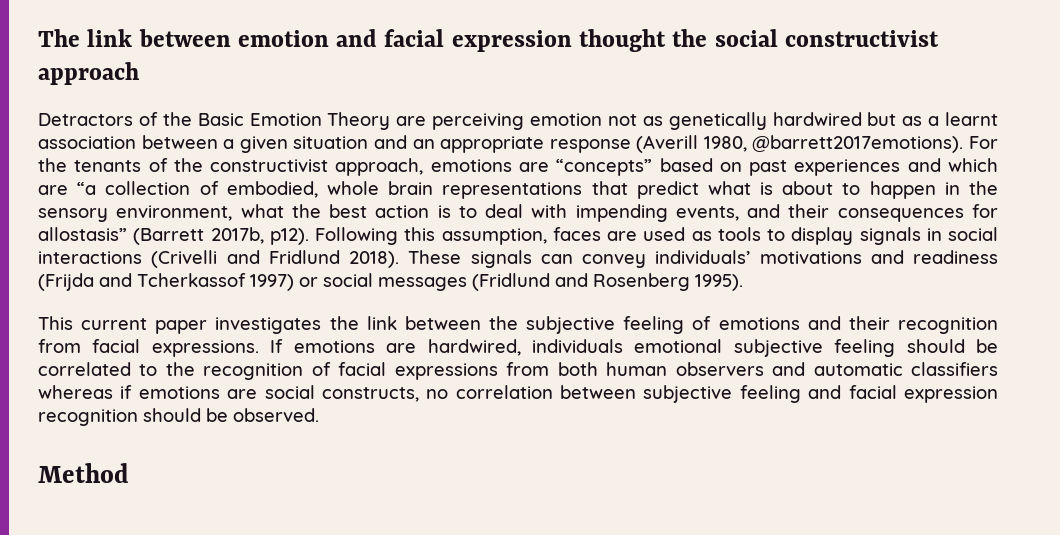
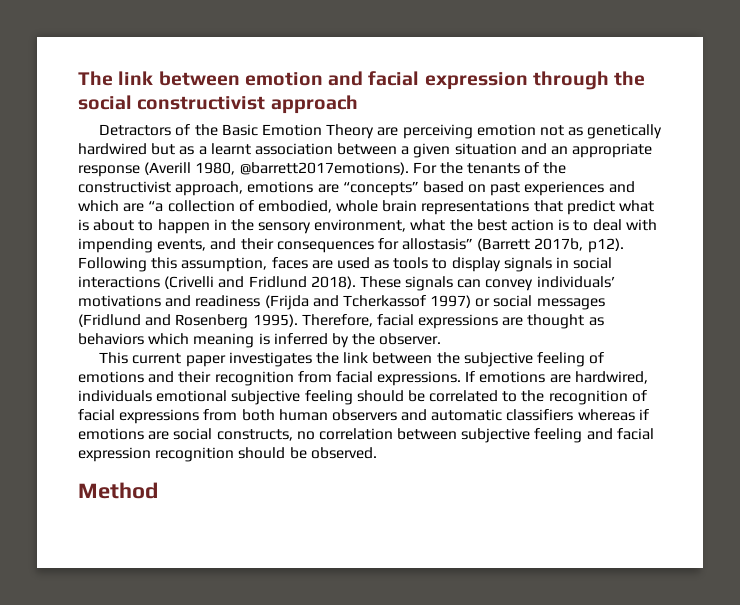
- The link between emotion and facial expression thought the social constructivist approach
+ The link between emotion and facial expression through the social constructivist approach
+ Therefore, facial expressions are thought as behaviors which meaning is inferred by the observer.

